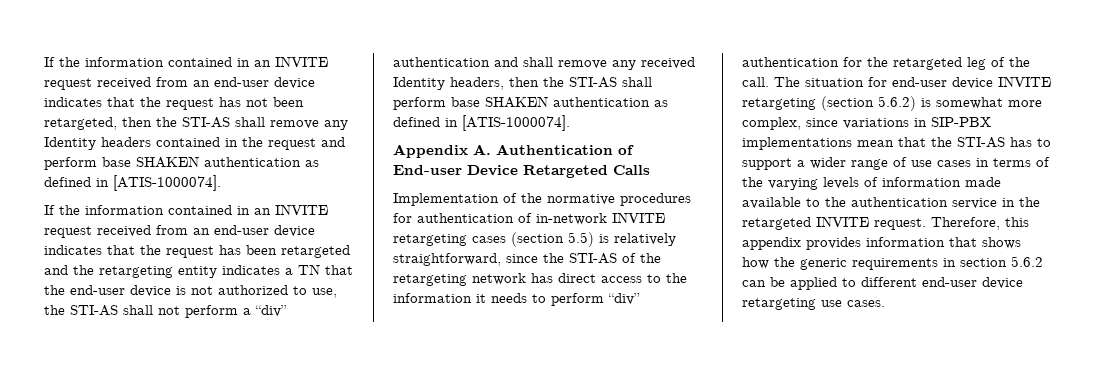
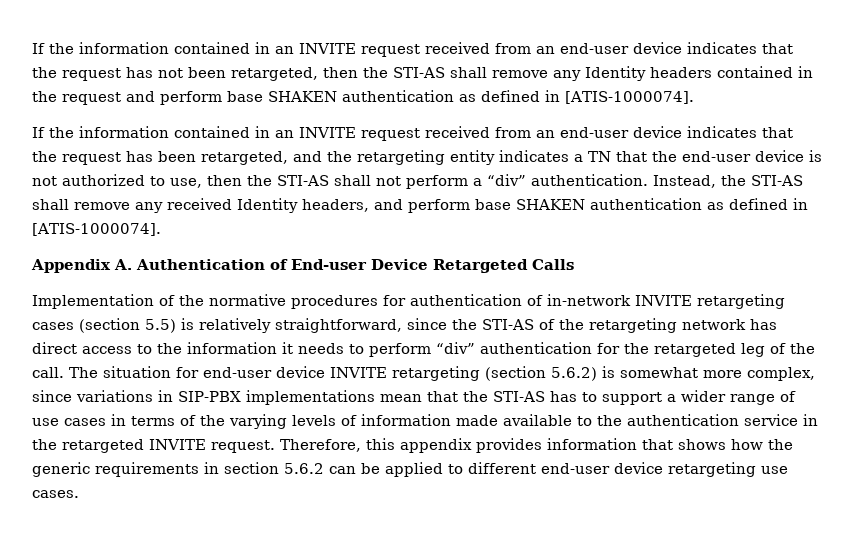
- If the information contained in an INVITE request received from an end-user device indicates that the request has been retargeted and the retargeting entity indicates a TN that the end-user device is not authorized to use, the STI-AS shall not perform a “div” authentication and shall remove any received Identity headers, then the STI-AS shall perform base SHAKEN authentication as defined in [ATIS-1000074].
+ If the information contained in an INVITE request received from an end-user device indicates that the request has been retargeted, and the retargeting entity indicates a TN that the end-user device is not authorized to use, then the STI-AS shall not perform a “div” authentication. Instead, the STI-AS shall remove any received Identity headers, and perform base SHAKEN authentication as defined in [ATIS-1000074].

